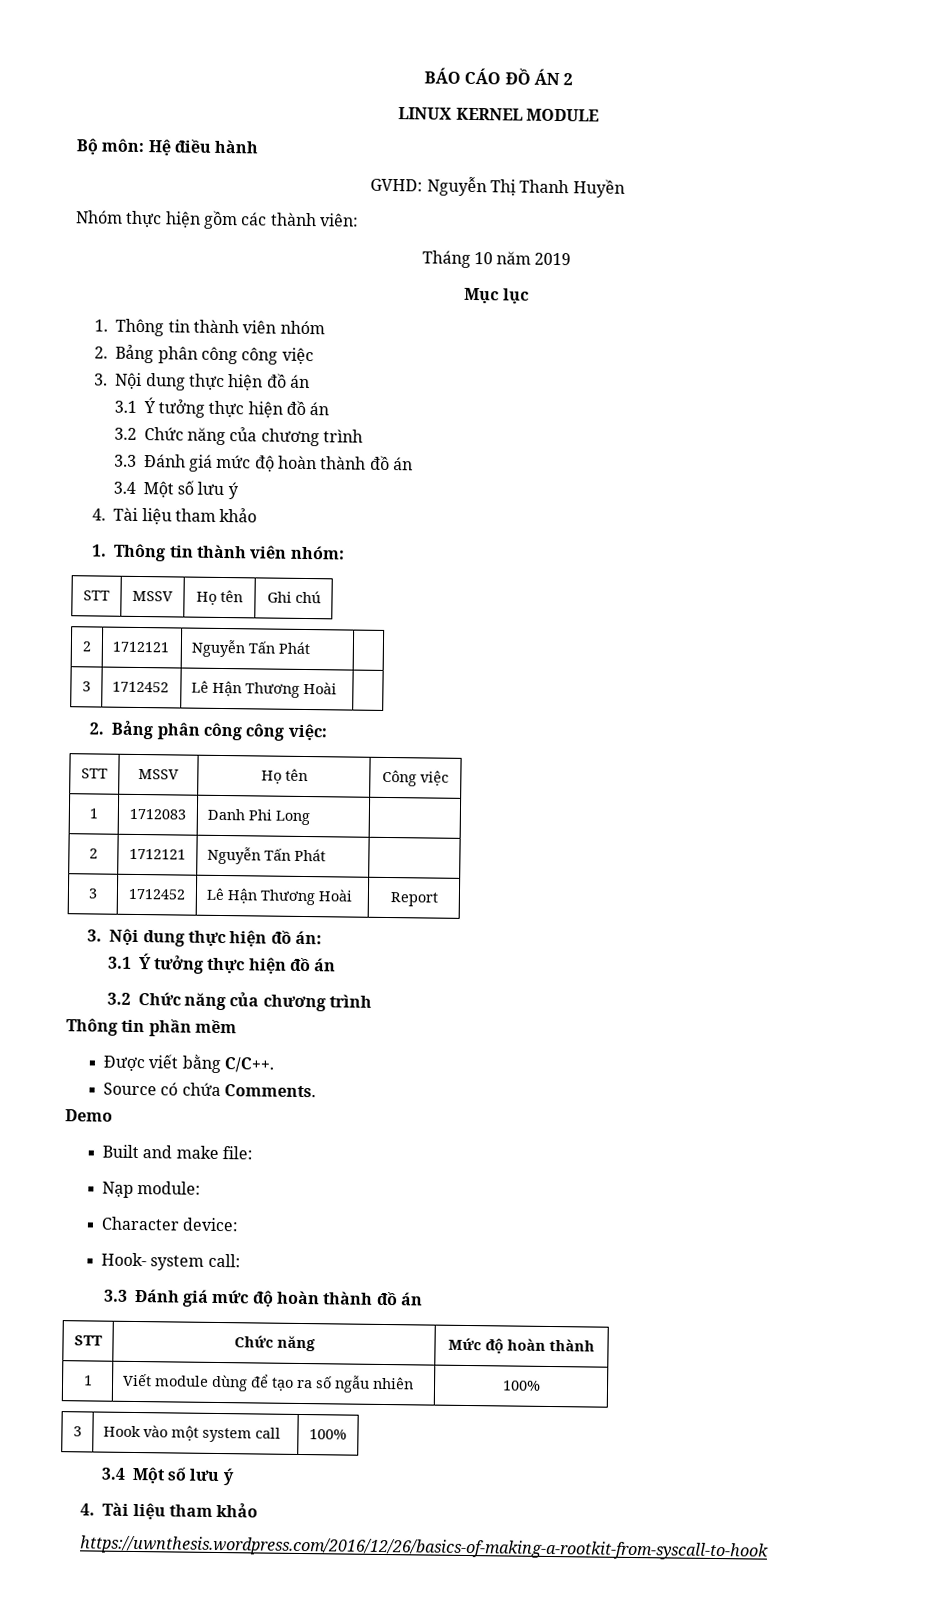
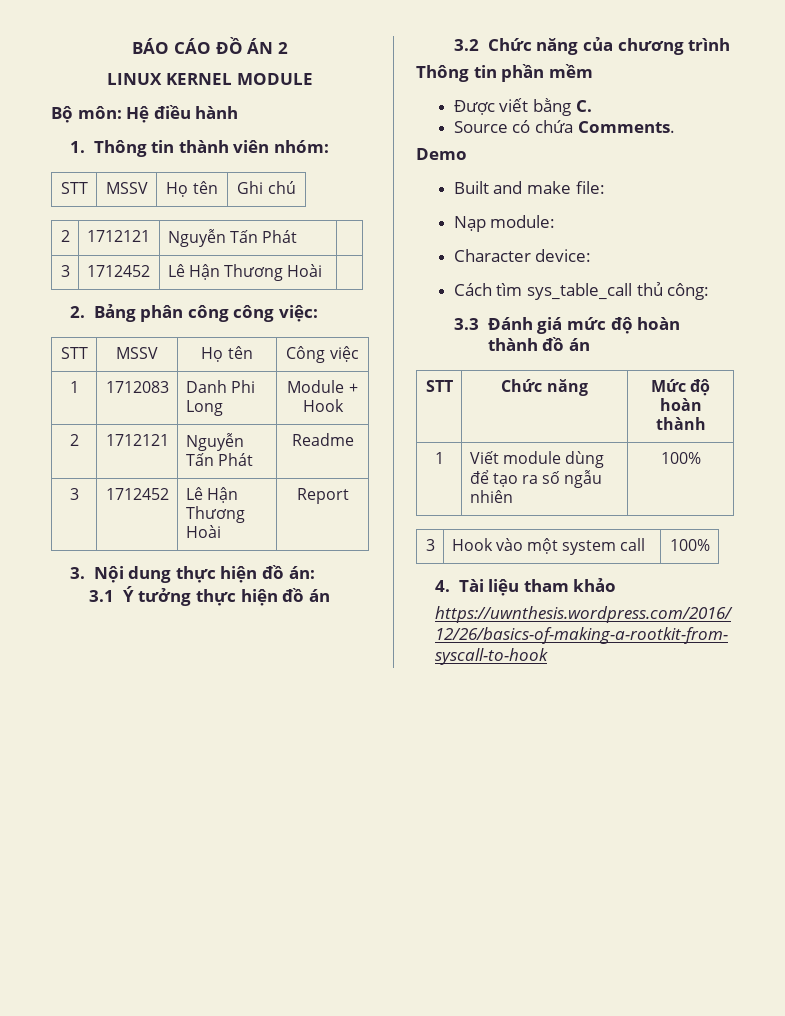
- GVHD: Nguyễn Thị Thanh Huyền
- Nhóm thực hiện gồm các thành viên:
- Tháng 10 năm 2019
- Mục lục
- 1. Thông tin thành viên nhóm
- 2. Bảng phân công công việc
- 3. Nội dung thực hiện đồ án
- 3.1 Ý tưởng thực hiện đồ án
- 3.2 Chức năng của chương trình
- 3.3 Đánh giá mức độ hoàn thành đồ án
- 3.4 Một số lưu ý
- 4. Tài liệu tham khảo
- 1 | 1712083 | Danh Phi Long |
- 2 | 1712121 | Nguyễn Tấn Phát |
+ 1 | 1712083 | Danh Phi Long | Module + Hook
+ 2 | 1712121 | Nguyễn Tấn Phát | Readme
- Được viết bằng C/C++.
+ Được viết bằng C.
- Hook- system call:
+ Cách tìm sys_table_call thủ công:
  3 | Hook vào một system call | 100%
- 3.4 Một số lưu ý

